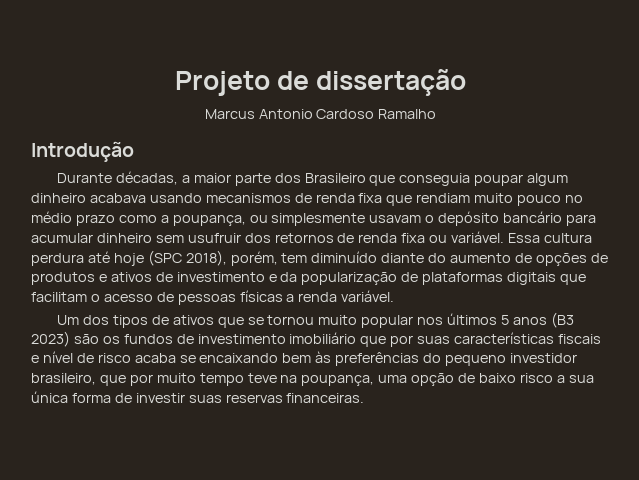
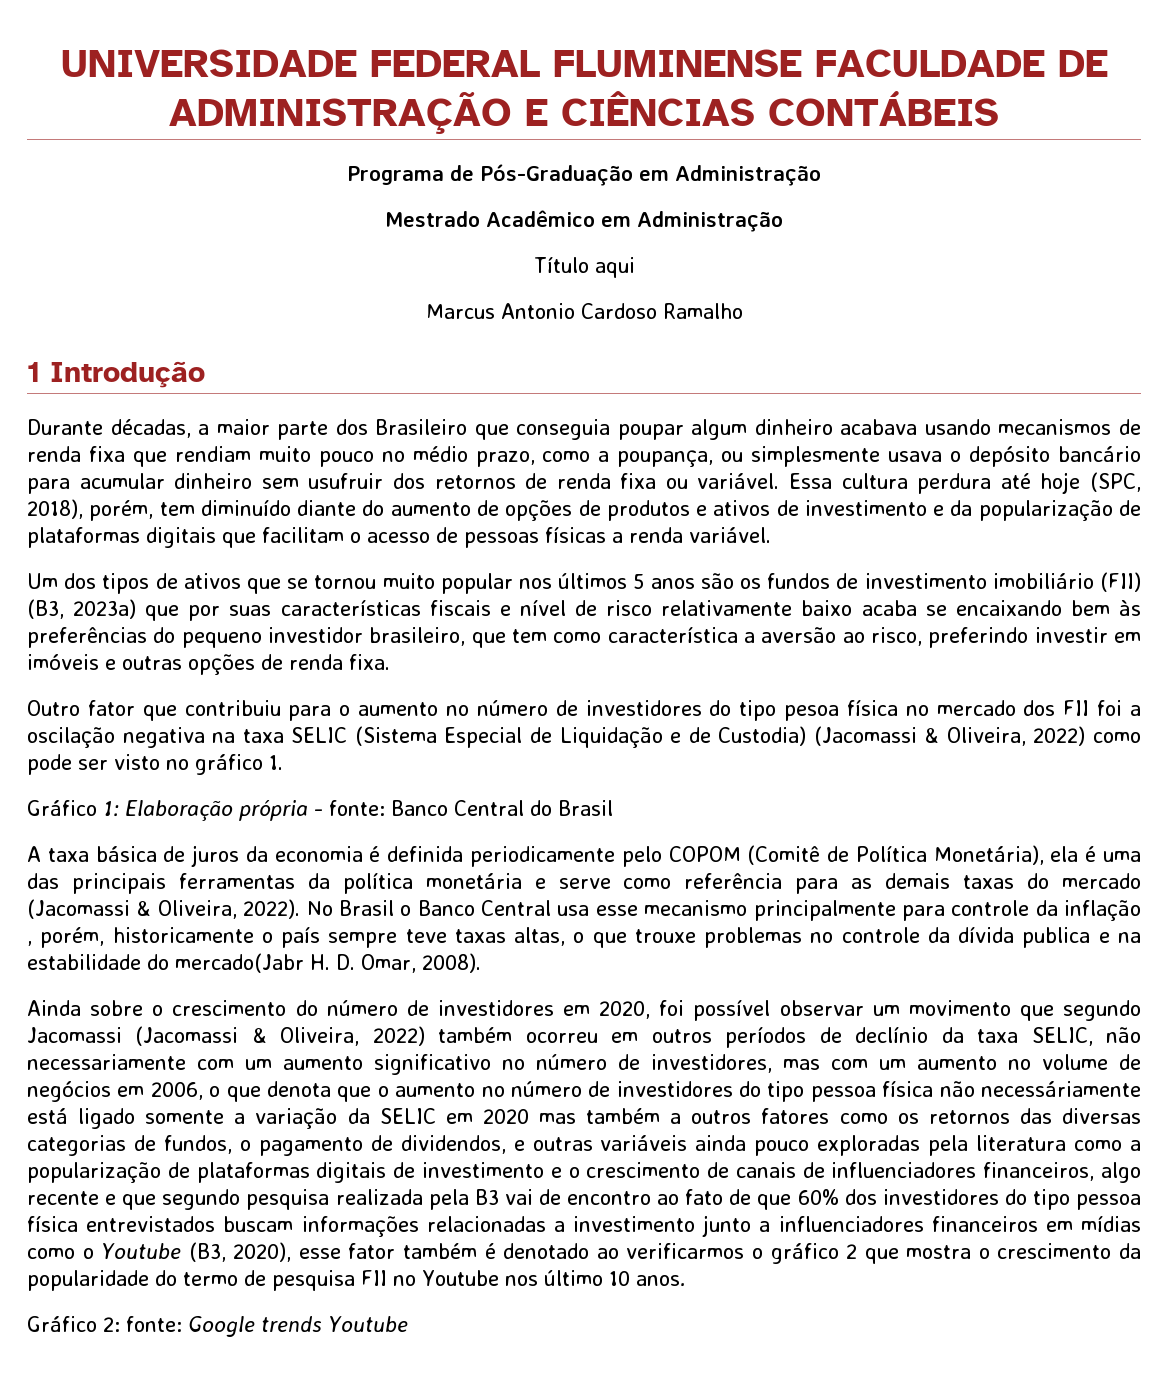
- Projeto de dissertação
+ UNIVERSIDADE FEDERAL FLUMINENSE FACULDADE DE ADMINISTRAÇÃO E CIÊNCIAS CONTÁBEIS
+ Programa de Pós-Graduação em Administração
+ Mestrado Acadêmico em Administração
+ Título aqui
- Introdução
+ 1 Introdução
- Durante décadas, a maior parte dos Brasileiro que conseguia poupar algum dinheiro acabava usando mecanismos de renda fixa que rendiam muito pouco no médio prazo como a poupança, ou simplesmente usavam o depósito bancário para acumular dinheiro sem usufruir dos retornos de renda fixa ou variável.
+ Durante décadas, a maior parte dos Brasileiro que conseguia poupar algum dinheiro acabava usando mecanismos de renda fixa que rendiam muito pouco no médio prazo, como a poupança, ou simplesmente usava o depósito bancário para acumular dinheiro sem usufruir dos retornos de renda fixa ou variável.
- Essa cultura perdura até hoje (SPC 2018), porém, tem diminuído diante do aumento de opções de produtos e ativos de investimento e da popularização de plataformas digitais que facilitam o acesso de pessoas físicas a renda variável.
+ Essa cultura perdura até hoje (SPC, 2018), porém, tem diminuído diante do aumento de opções de produtos e ativos de investimento e da popularização de plataformas digitais que facilitam o acesso de pessoas físicas a renda variável.
- Um dos tipos de ativos que se tornou muito popular nos últimos 5 anos (B3 2023) são os fundos de investimento imobiliário que por suas características fiscais e nível de risco acaba se encaixando bem às preferências do pequeno investidor brasileiro, que por muito tempo teve na poupança, uma opção de baixo risco a sua única forma de investir suas reservas financeiras.
+ Um dos tipos de ativos que se tornou muito popular nos últimos 5 anos são os fundos de investimento imobiliário (FII) (B3, 2023a) que por suas características fiscais e nível de risco relativamente baixo acaba se encaixando bem às preferências do pequeno investidor brasileiro, que tem como característica a aversão ao risco, preferindo investir em imóveis e outras opções de renda fixa.
+ Outro fator que contribuiu para o aumento no número de investidores do tipo pesoa física no mercado dos FII foi a oscilação negativa na taxa SELIC (Sistema Especial de Liquidação e de Custodia) (Jacomassi & Oliveira, 2022) como pode ser visto no gráfico 1.
+ Gráfico 1: Elaboração própria - fonte: Banco Central do Brasil
+ A taxa básica de juros da economia é definida periodicamente pelo COPOM (Comitê de Política Monetária), ela é uma das principais ferramentas da política monetária e serve como referência para as demais taxas do mercado (Jacomassi & Oliveira, 2022). No Brasil o Banco Central usa esse mecanismo principalmente para controle da inflação , porém, historicamente o país sempre teve taxas altas, o que trouxe problemas no controle da dívida publica e na estabilidade do mercado(Jabr H. D. Omar, 2008).
+ Ainda sobre o crescimento do número de investidores em 2020, foi possível observar um movimento que segundo Jacomassi (Jacomassi & Oliveira, 2022) também ocorreu em outros períodos de declínio da taxa SELIC, não necessariamente com um aumento significativo no número de investidores, mas com um aumento no volume de negócios em 2006, o que denota que o aumento no número de investidores do tipo pessoa física não necessáriamente está ligado somente a variação da SELIC em 2020 mas também a outros fatores como os retornos das diversas categorias de fundos, o pagamento de dividendos, e outras variáveis ainda pouco exploradas pela literatura como a popularização de plataformas digitais de investimento e o crescimento de canais de influenciadores financeiros, algo recente e que segundo pesquisa realizada pela B3 vai de encontro ao fato de que 60% dos investidores do tipo pessoa física entrevistados buscam informações relacionadas a investimento junto a influenciadores financeiros em mídias como o Youtube (B3, 2020), esse fator também é denotado ao verificarmos o gráfico 2 que mostra o crescimento da popularidade do termo de pesquisa FII no Youtube nos último 10 anos.
+ Gráfico 2: fonte: Google trends Youtube

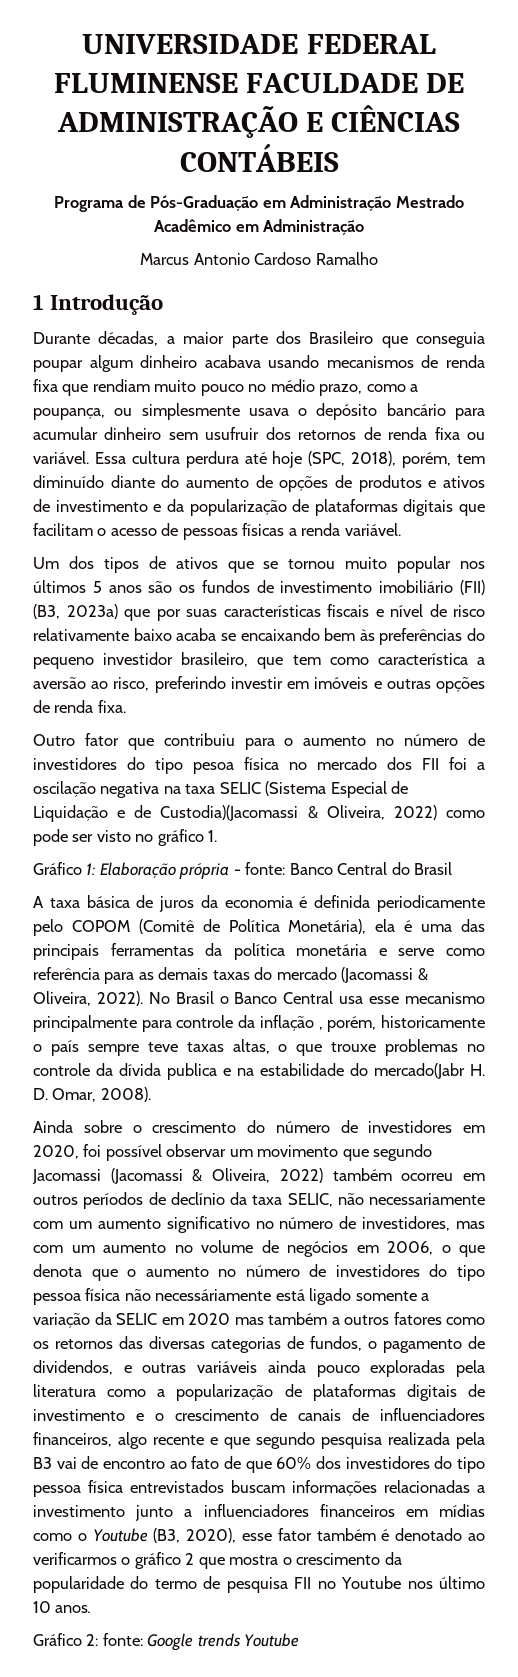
- Programa de Pós-Graduação em Administração
- Mestrado Acadêmico em Administração
+ Programa de Pós-Graduação em Administração Mestrado Acadêmico em Administração
- Título aqui
- Outro fator que contribuiu para o aumento no número de investidores do tipo pesoa física no mercado dos FII foi a oscilação negativa na taxa SELIC (Sistema Especial de Liquidação e de Custodia) (Jacomassi & Oliveira, 2022) como pode ser visto no gráfico 1.
+ Outro fator que contribuiu para o aumento no número de investidores do tipo pesoa física no mercado dos FII foi a oscilação negativa na taxa SELIC (Sistema Especial de Liquidação e de Custodia)(Jacomassi & Oliveira, 2022) como pode ser visto no gráfico 1.

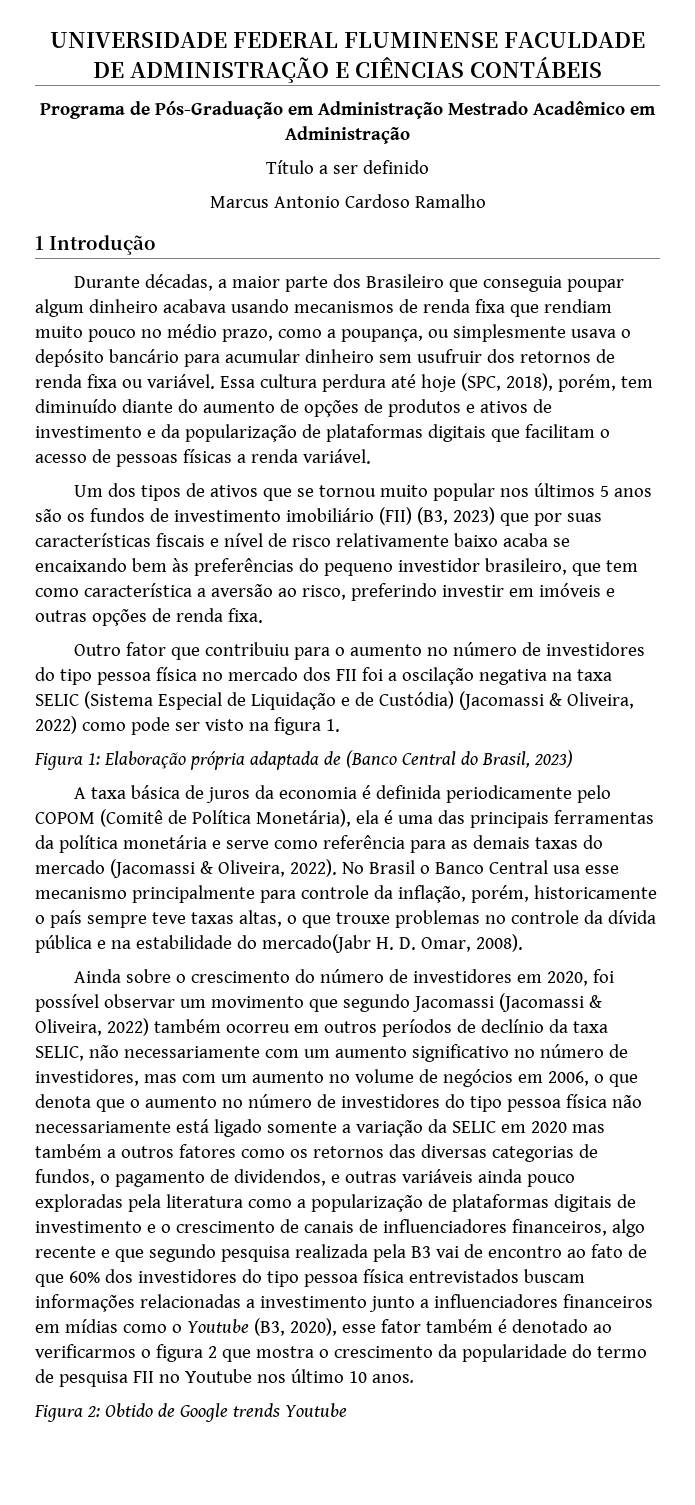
+ Título a ser definido
- Um dos tipos de ativos que se tornou muito popular nos últimos 5 anos são os fundos de investimento imobiliário (FII) (B3, 2023a) que por suas características fiscais e nível de risco relativamente baixo acaba se encaixando bem às preferências do pequeno investidor brasileiro, que tem como característica a aversão ao risco, preferindo investir em imóveis e outras opções de renda fixa.
+ Um dos tipos de ativos que se tornou muito popular nos últimos 5 anos são os fundos de investimento imobiliário (FII) (B3, 2023) que por suas características fiscais e nível de risco relativamente baixo acaba se encaixando bem às preferências do pequeno investidor brasileiro, que tem como característica a aversão ao risco, preferindo investir em imóveis e outras opções de renda fixa.
- Outro fator que contribuiu para o aumento no número de investidores do tipo pesoa física no mercado dos FII foi a oscilação negativa na taxa SELIC (Sistema Especial de Liquidação e de Custodia)(Jacomassi & Oliveira, 2022) como pode ser visto no gráfico 1.
+ Outro fator que contribuiu para o aumento no número de investidores do tipo pessoa física no mercado dos FII foi a oscilação negativa na taxa SELIC (Sistema Especial de Liquidação e de Custódia) (Jacomassi & Oliveira, 2022) como pode ser visto na figura 1.
- Gráfico 1: Elaboração própria - fonte: Banco Central do Brasil
+ Figura 1: Elaboração própria adaptada de (Banco Central do Brasil, 2023)
- No Brasil o Banco Central usa esse mecanismo principalmente para controle da inflação , porém, historicamente o país sempre teve taxas altas, o que trouxe problemas no controle da dívida publica e na estabilidade do mercado(Jabr H. D. Omar, 2008).
+ No Brasil o Banco Central usa esse mecanismo principalmente para controle da inflação, porém, historicamente o país sempre teve taxas altas, o que trouxe problemas no controle da dívida pública e na estabilidade do mercado(Jabr H. D. Omar, 2008).
- Ainda sobre o crescimento do número de investidores em 2020, foi possível observar um movimento que segundo Jacomassi (Jacomassi & Oliveira, 2022) também ocorreu em outros períodos de declínio da taxa SELIC, não necessariamente com um aumento significativo no número de investidores, mas com um aumento no volume de negócios em 2006, o que denota que o aumento no número de investidores do tipo pessoa física não necessáriamente está ligado somente a variação da SELIC em 2020 mas também a outros fatores como os retornos das diversas categorias de fundos, o pagamento de dividendos, e outras variáveis ainda pouco exploradas pela literatura como a popularização de plataformas digitais de investimento e o crescimento de canais de influenciadores financeiros, algo recente e que segundo pesquisa realizada pela B3 vai de encontro ao fato de que 60% dos investidores do tipo pessoa física entrevistados buscam informações relacionadas a investimento junto a influenciadores financeiros em mídias como o Youtube (B3, 2020), esse fator também é denotado ao verificarmos o gráfico 2 que mostra o crescimento da popularidade do termo de pesquisa FII no Youtube nos último 10 anos.
+ Ainda sobre o crescimento do número de investidores em 2020, foi possível observar um movimento que segundo Jacomassi (Jacomassi & Oliveira, 2022) também ocorreu em outros períodos de declínio da taxa SELIC, não necessariamente com um aumento significativo no número de investidores, mas com um aumento no volume de negócios em 2006, o que denota que o aumento no número de investidores do tipo pessoa física não necessariamente está ligado somente a variação da SELIC em 2020 mas também a outros fatores como os retornos das diversas categorias de fundos, o pagamento de dividendos, e outras variáveis ainda pouco exploradas pela literatura como a popularização de plataformas digitais de investimento e o crescimento de canais de influenciadores financeiros, algo recente e que segundo pesquisa realizada pela B3 vai de encontro ao fato de que 60% dos investidores do tipo pessoa física entrevistados buscam informações relacionadas a investimento junto a influenciadores financeiros em mídias como o Youtube (B3, 2020), esse fator também é denotado ao verificarmos o figura 2 que mostra o crescimento da popularidade do termo de pesquisa FII no Youtube nos último 10 anos.
- Gráfico 2: fonte: Google trends Youtube
+ Figura 2: Obtido de Google trends Youtube

